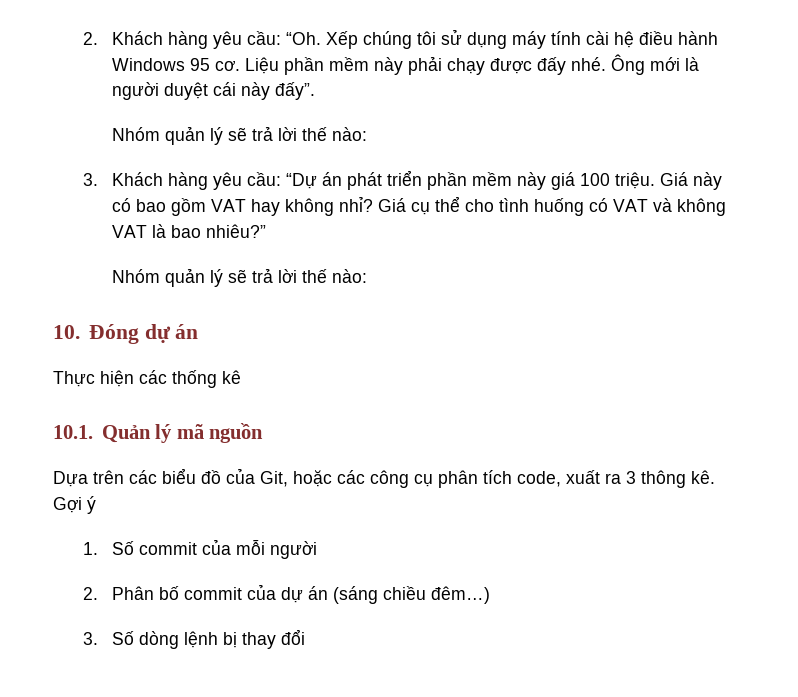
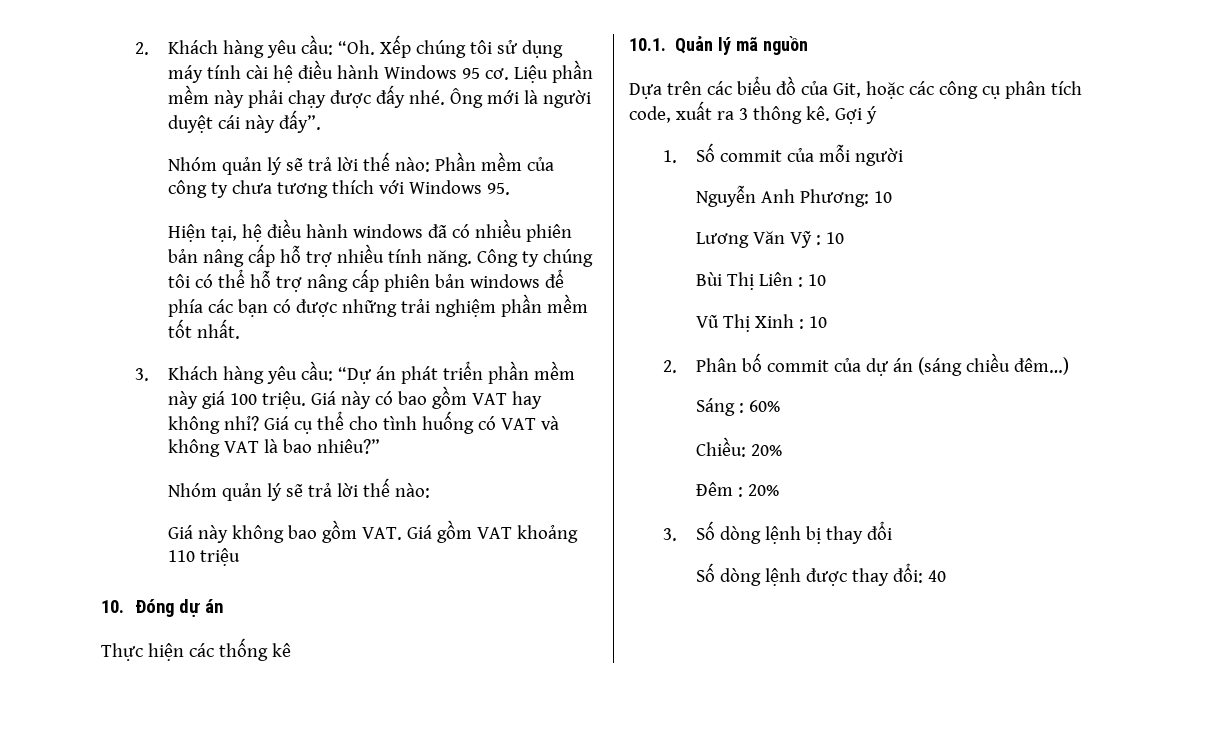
  Ông mới là người duyệt cái này đấy”.
- Nhóm quản lý sẽ trả lời thế nào:
+ Nhóm quản lý sẽ trả lời thế nào: Phần mềm của công ty chưa tương thích với Windows 95.
+ Hiện tại, hệ điều hành windows đã có nhiều phiên bản nâng cấp hỗ trợ nhiều tính năng. Công ty chúng tôi có thể hỗ trợ nâng cấp phiên bản windows để phía các bạn có được những trải nghiệm phần mềm tốt nhất.
+ Giá này không bao gồm VAT. Giá gồm VAT khoảng 110 triệu
+ Nguyễn Anh Phương: 10
+ Lương Văn Vỹ : 10
+ Bùi Thị Liên : 10
+ Vũ Thị Xinh : 10
+ Sáng : 60%
+ Chiều: 20%
+ Đêm : 20%
+ Số dòng lệnh được thay đổi: 40

